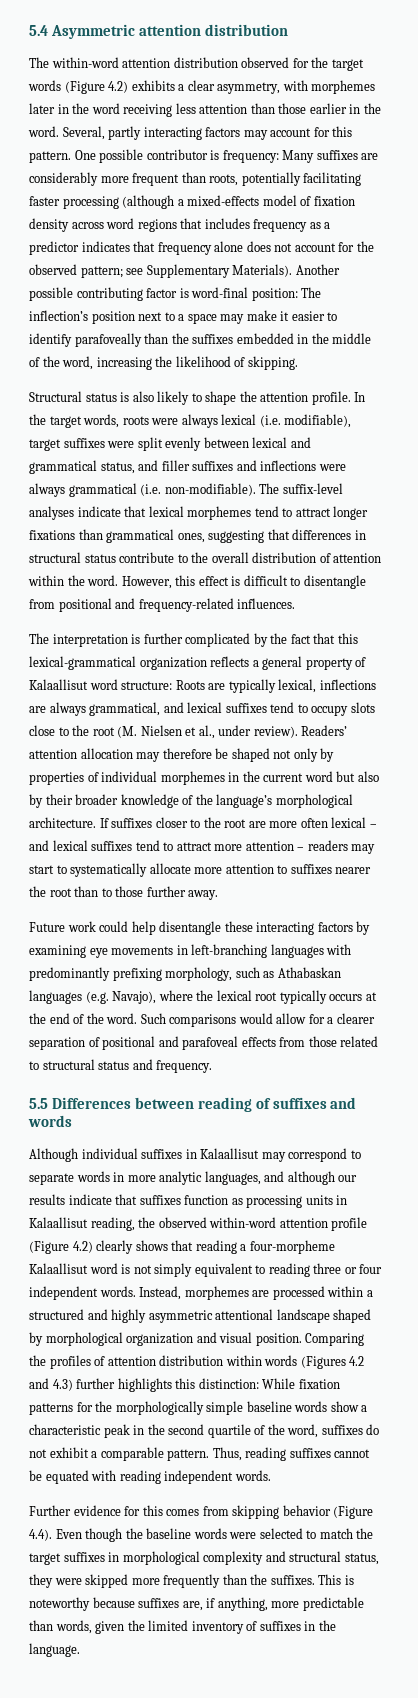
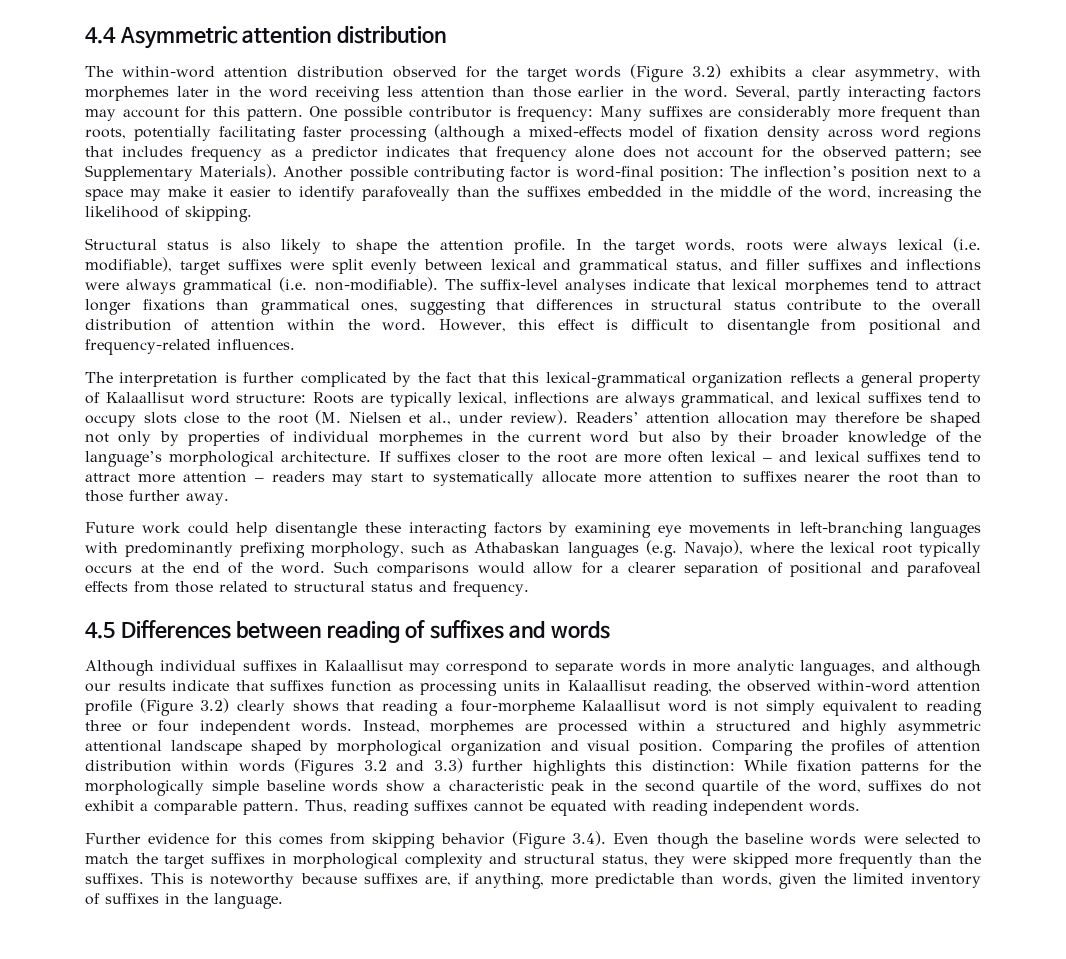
- 5.4 Asymmetric attention distribution
+ 4.4 Asymmetric attention distribution
- The within-word attention distribution observed for the target words (Figure 4.2) exhibits a clear asymmetry, with morphemes later in the word receiving less attention than those earlier in the word.
+ The within-word attention distribution observed for the target words (Figure 3.2) exhibits a clear asymmetry, with morphemes later in the word receiving less attention than those earlier in the word.
- 5.5 Differences between reading of suffixes and words
+ 4.5 Differences between reading of suffixes and words
- Although individual suffixes in Kalaallisut may correspond to separate words in more analytic languages, and although our results indicate that suffixes function as processing units in Kalaallisut reading, the observed within-word attention profile (Figure 4.2) clearly shows that reading a four-morpheme Kalaallisut word is not simply equivalent to reading three or four independent words.
+ Although individual suffixes in Kalaallisut may correspond to separate words in more analytic languages, and although our results indicate that suffixes function as processing units in Kalaallisut reading, the observed within-word attention profile (Figure 3.2) clearly shows that reading a four-morpheme Kalaallisut word is not simply equivalent to reading three or four independent words.
- Comparing the profiles of attention distribution within words (Figures 4.2 and 4.3) further highlights this distinction: While fixation patterns for the morphologically simple baseline words show a characteristic peak in the second quartile of the word, suffixes do not exhibit a comparable pattern.
+ Comparing the profiles of attention distribution within words (Figures 3.2 and 3.3) further highlights this distinction: While fixation patterns for the morphologically simple baseline words show a characteristic peak in the second quartile of the word, suffixes do not exhibit a comparable pattern.
- Further evidence for this comes from skipping behavior (Figure 4.4). Even though the baseline words were selected to match the target suffixes in morphological complexity and structural status, they were skipped more frequently than the suffixes.
+ Further evidence for this comes from skipping behavior (Figure 3.4). Even though the baseline words were selected to match the target suffixes in morphological complexity and structural status, they were skipped more frequently than the suffixes.

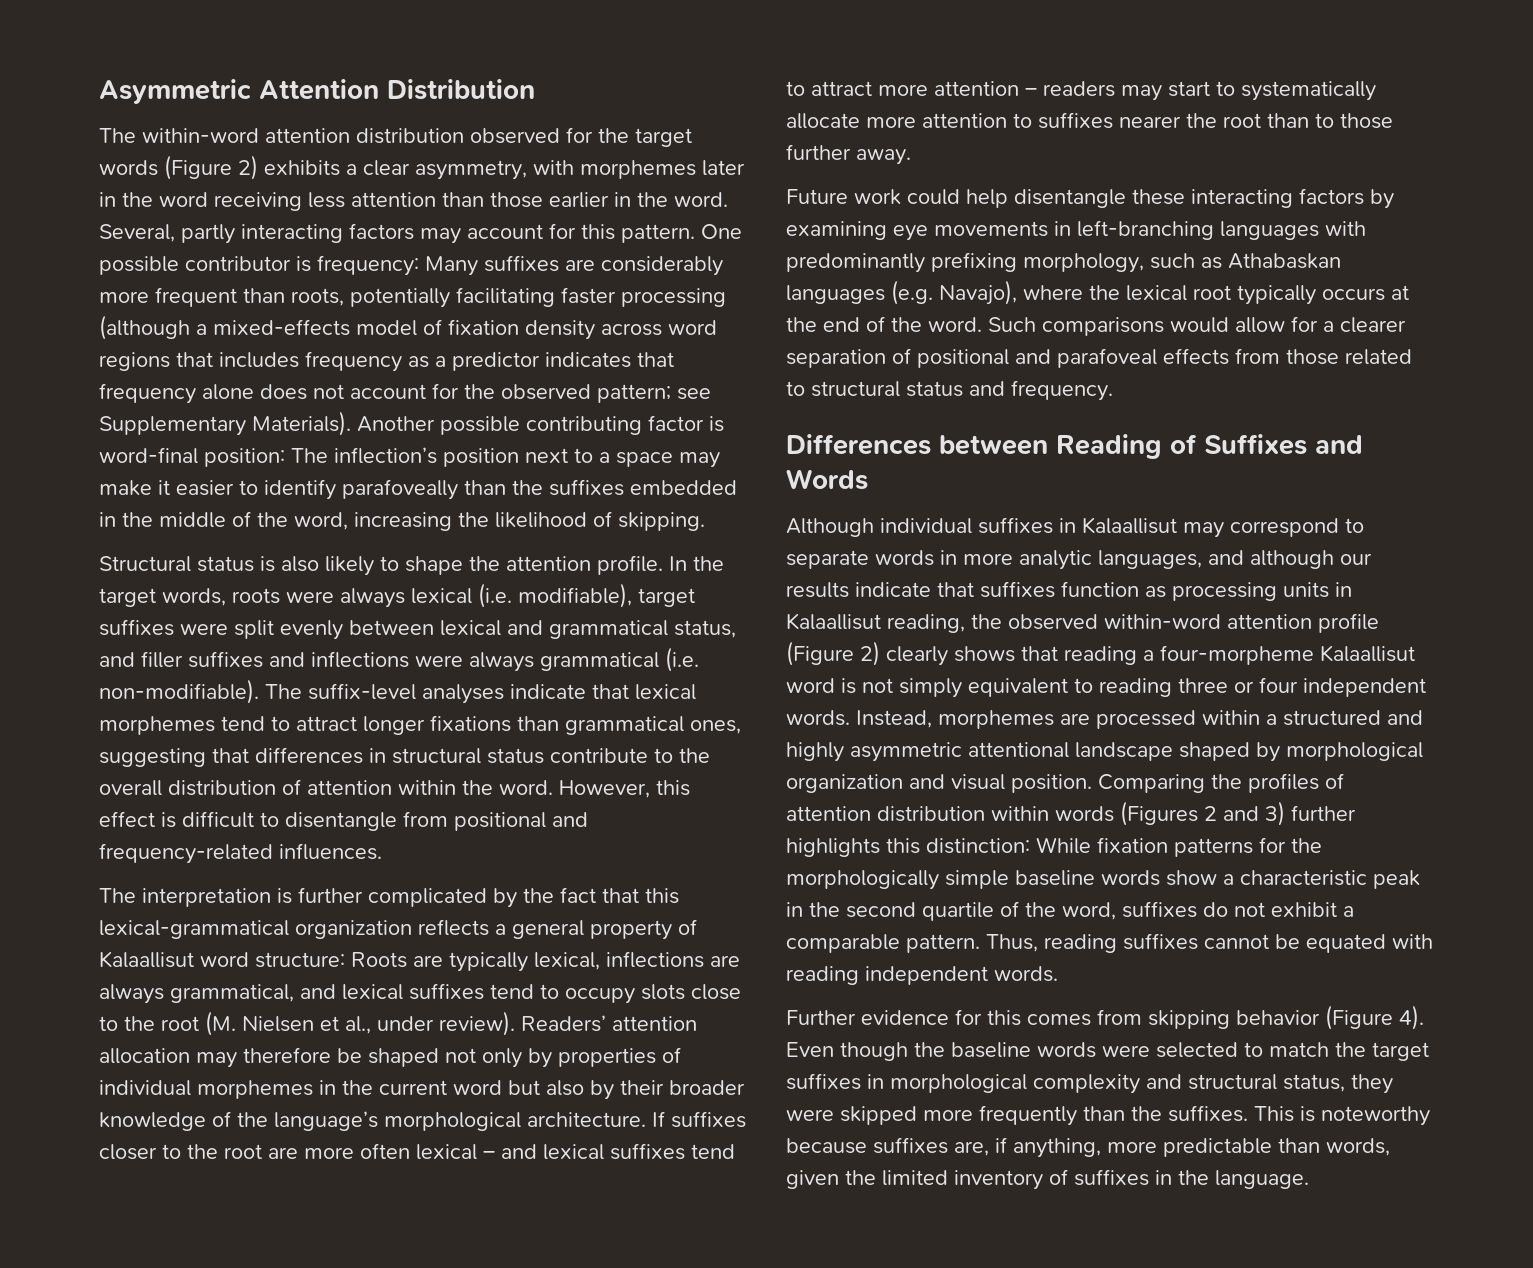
- 4.4 Asymmetric attention distribution
+ Asymmetric Attention Distribution
- The within-word attention distribution observed for the target words (Figure 3.2) exhibits a clear asymmetry, with morphemes later in the word receiving less attention than those earlier in the word.
+ The within-word attention distribution observed for the target words (Figure 2) exhibits a clear asymmetry, with morphemes later in the word receiving less attention than those earlier in the word.
- 4.5 Differences between reading of suffixes and words
+ Differences between Reading of Suffixes and Words
- Although individual suffixes in Kalaallisut may correspond to separate words in more analytic languages, and although our results indicate that suffixes function as processing units in Kalaallisut reading, the observed within-word attention profile (Figure 3.2) clearly shows that reading a four-morpheme Kalaallisut word is not simply equivalent to reading three or four independent words.
+ Although individual suffixes in Kalaallisut may correspond to separate words in more analytic languages, and although our results indicate that suffixes function as processing units in Kalaallisut reading, the observed within-word attention profile (Figure 2) clearly shows that reading a four-morpheme Kalaallisut word is not simply equivalent to reading three or four independent words.
- Comparing the profiles of attention distribution within words (Figures 3.2 and 3.3) further highlights this distinction: While fixation patterns for the morphologically simple baseline words show a characteristic peak in the second quartile of the word, suffixes do not exhibit a comparable pattern.
+ Comparing the profiles of attention distribution within words (Figures 2 and 3) further highlights this distinction: While fixation patterns for the morphologically simple baseline words show a characteristic peak in the second quartile of the word, suffixes do not exhibit a comparable pattern.
- Further evidence for this comes from skipping behavior (Figure 3.4). Even though the baseline words were selected to match the target suffixes in morphological complexity and structural status, they were skipped more frequently than the suffixes.
+ Further evidence for this comes from skipping behavior (Figure 4). Even though the baseline words were selected to match the target suffixes in morphological complexity and structural status, they were skipped more frequently than the suffixes.

